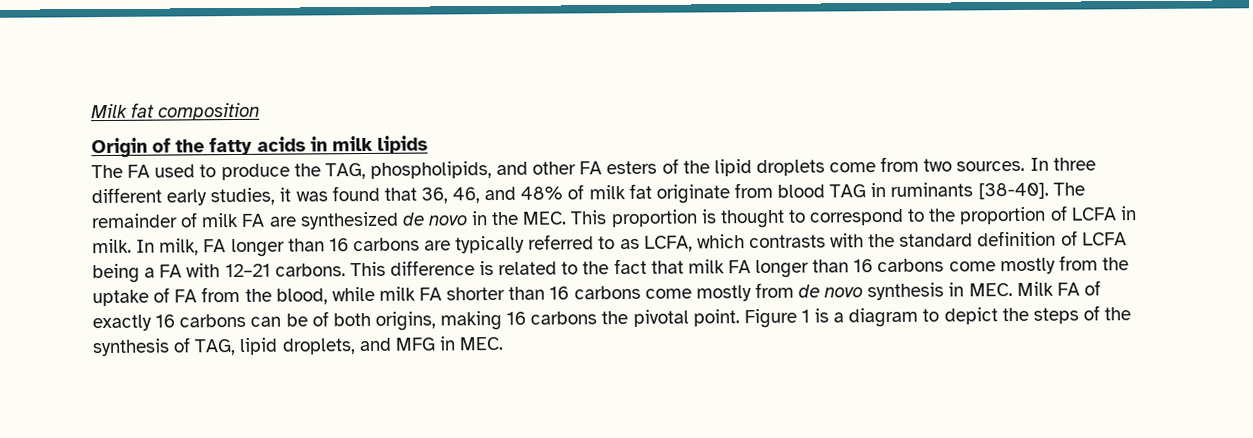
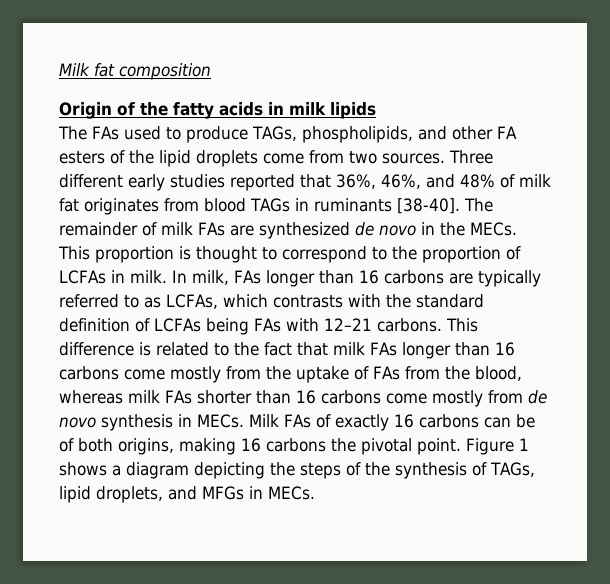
- The FA used to produce the TAG, phospholipids, and other FA esters of the lipid droplets come from two sources.
+ The FAs used to produce TAGs, phospholipids, and other FA esters of the lipid droplets come from two sources.
- In three different early studies, it was found that 36, 46, and 48% of milk fat originate from blood TAG in ruminants [38-40].
+ Three different early studies reported that 36%, 46%, and 48% of milk fat originates from blood TAGs in ruminants [38-40].
- The remainder of milk FA are synthesized de novo in the MEC. This proportion is thought to correspond to the proportion of LCFA in milk.
+ The remainder of milk FAs are synthesized de novo in the MECs. This proportion is thought to correspond to the proportion of LCFAs in milk.
- In milk, FA longer than 16 carbons are typically referred to as LCFA, which contrasts with the standard definition of LCFA being a FA with 12–21 carbons.
+ In milk, FAs longer than 16 carbons are typically referred to as LCFAs, which contrasts with the standard definition of LCFAs being FAs with 12–21 carbons.
- This difference is related to the fact that milk FA longer than 16 carbons come mostly from the uptake of FA from the blood, while milk FA shorter than 16 carbons come mostly from de novo synthesis in MEC. Milk FA of exactly 16 carbons can be of both origins, making 16 carbons the pivotal point.
+ This difference is related to the fact that milk FAs longer than 16 carbons come mostly from the uptake of FAs from the blood, whereas milk FAs shorter than 16 carbons come mostly from de novo synthesis in MECs. Milk FAs of exactly 16 carbons can be of both origins, making 16 carbons the pivotal point.
- Figure 1 is a diagram to depict the steps of the synthesis of TAG, lipid droplets, and MFG in MEC.
+ Figure 1 shows a diagram depicting the steps of the synthesis of TAGs, lipid droplets, and MFGs in MECs.

